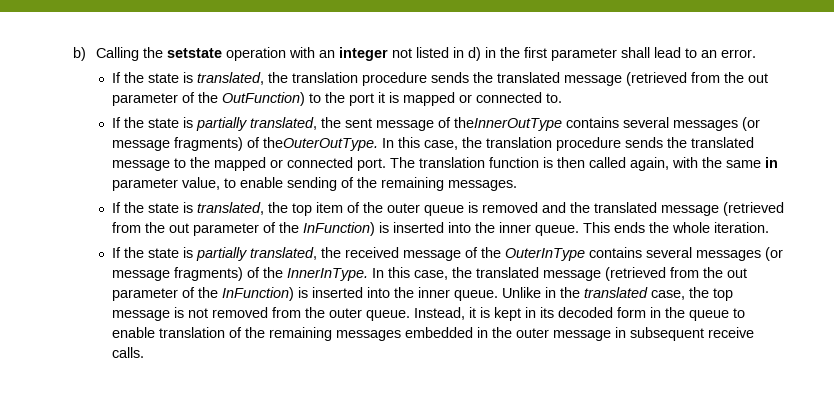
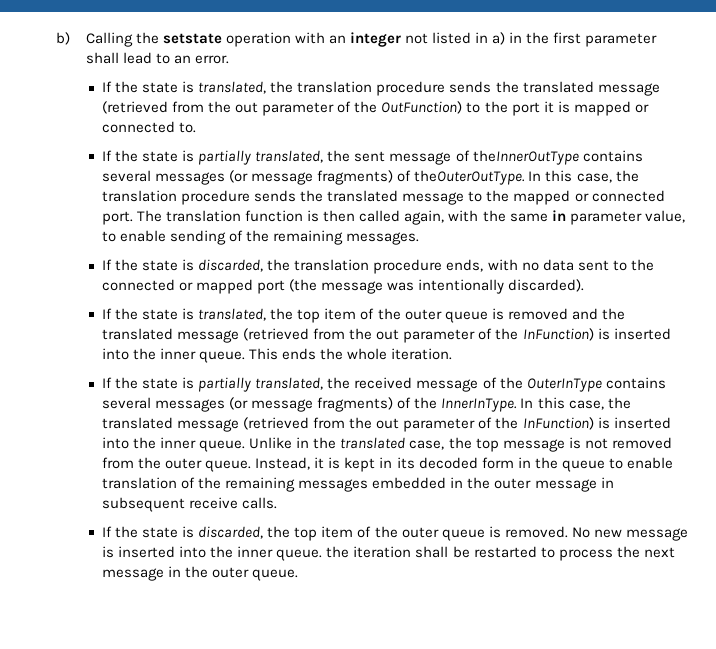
- b) Calling the setstate operation with an integer not listed in d) in the first parameter shall lead to an error.
+ b) Calling the setstate operation with an integer not listed in a) in the first parameter shall lead to an error.
+ If the state is discarded, the translation procedure ends, with no data sent to the connected or mapped port (the message was intentionally discarded).
+ If the state is discarded, the top item of the outer queue is removed. No new message is inserted into the inner queue. the iteration shall be restarted to process the next message in the outer queue.

